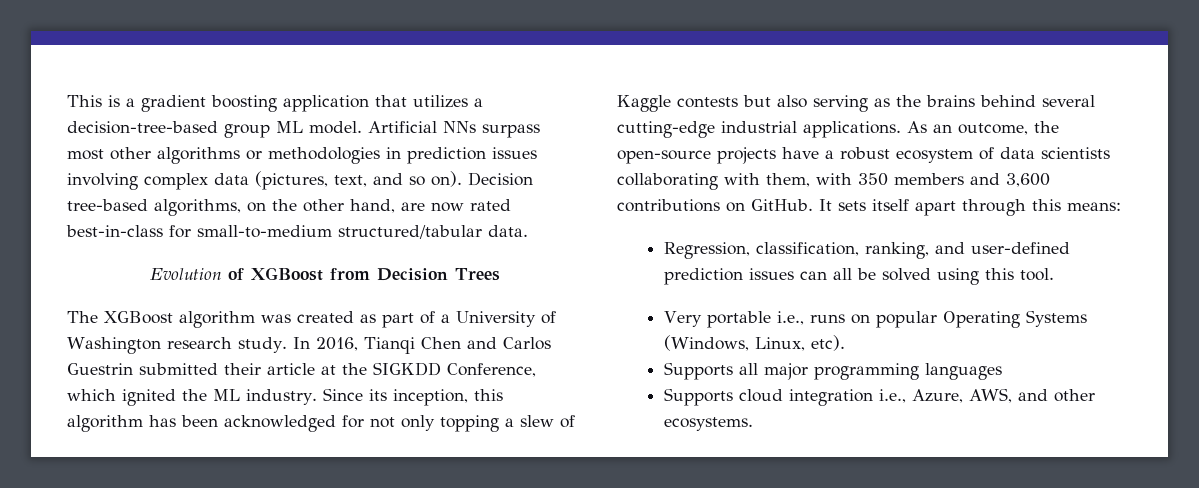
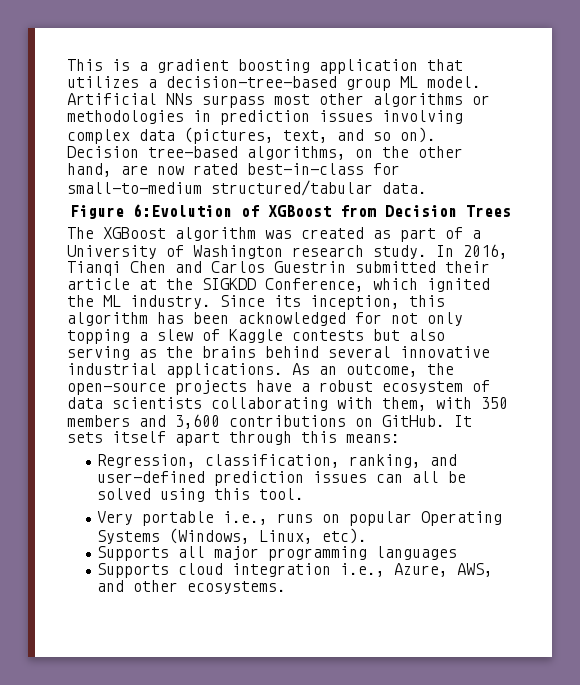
- Evolution of XGBoost from Decision Trees
+ Figure 6:Evolution of XGBoost from Decision Trees
- Since its inception, this algorithm has been acknowledged for not only topping a slew of Kaggle contests but also serving as the brains behind several cutting-edge industrial applications.
+ Since its inception, this algorithm has been acknowledged for not only topping a slew of Kaggle contests but also serving as the brains behind several innovative industrial applications.

